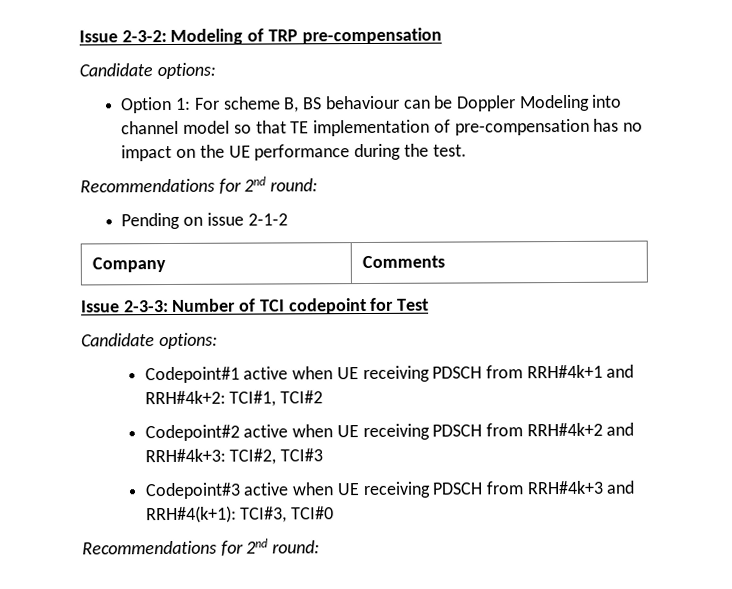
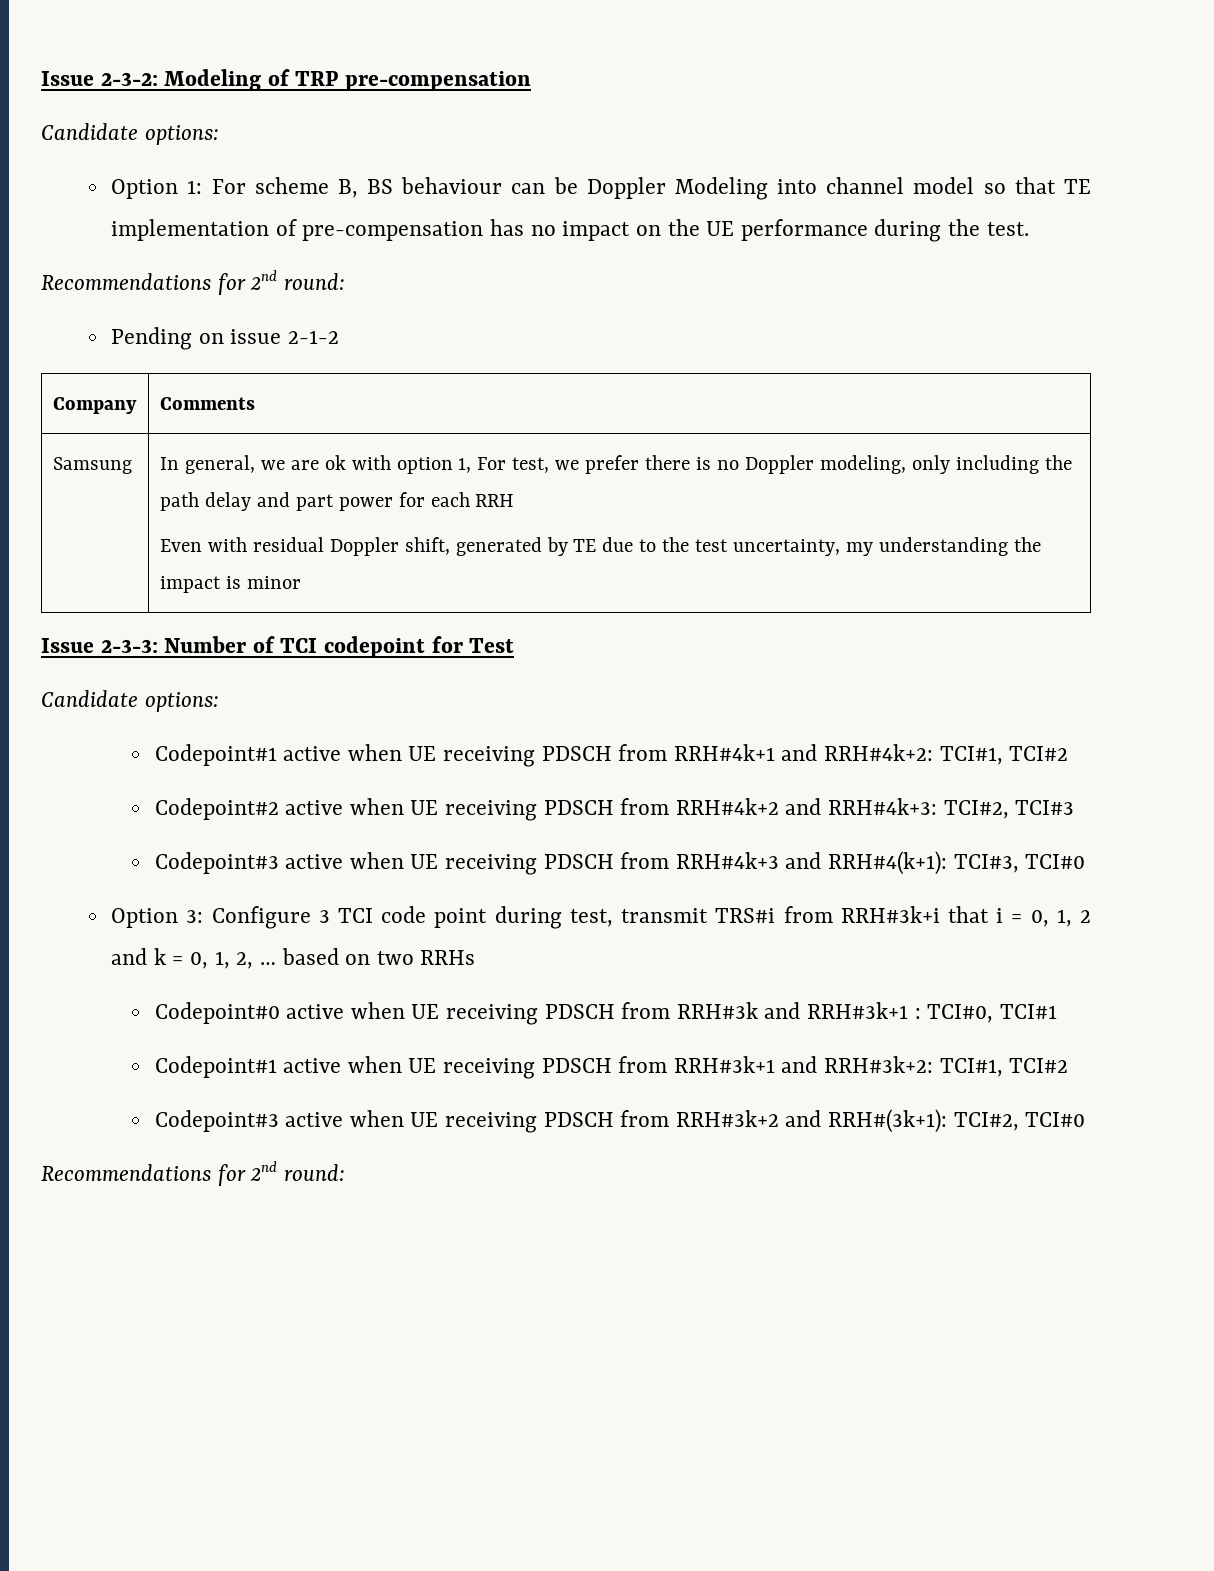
+ Samsung | In general, we are ok with option 1, For test, we prefer there is no Doppler modeling, only including the path delay and part power for each RRH
+ Even with residual Doppler shift, generated by TE due to the test uncertainty, my understanding the impact is minor
+ Option 3: Configure 3 TCI code point during test, transmit TRS#i from RRH#3k+i that i = 0, 1, 2 and k = 0, 1, 2, … based on two RRHs
+ Codepoint#0 active when UE receiving PDSCH from RRH#3k and RRH#3k+1 : TCI#0, TCI#1
+ Codepoint#1 active when UE receiving PDSCH from RRH#3k+1 and RRH#3k+2: TCI#1, TCI#2
+ Codepoint#3 active when UE receiving PDSCH from RRH#3k+2 and RRH#(3k+1): TCI#2, TCI#0

